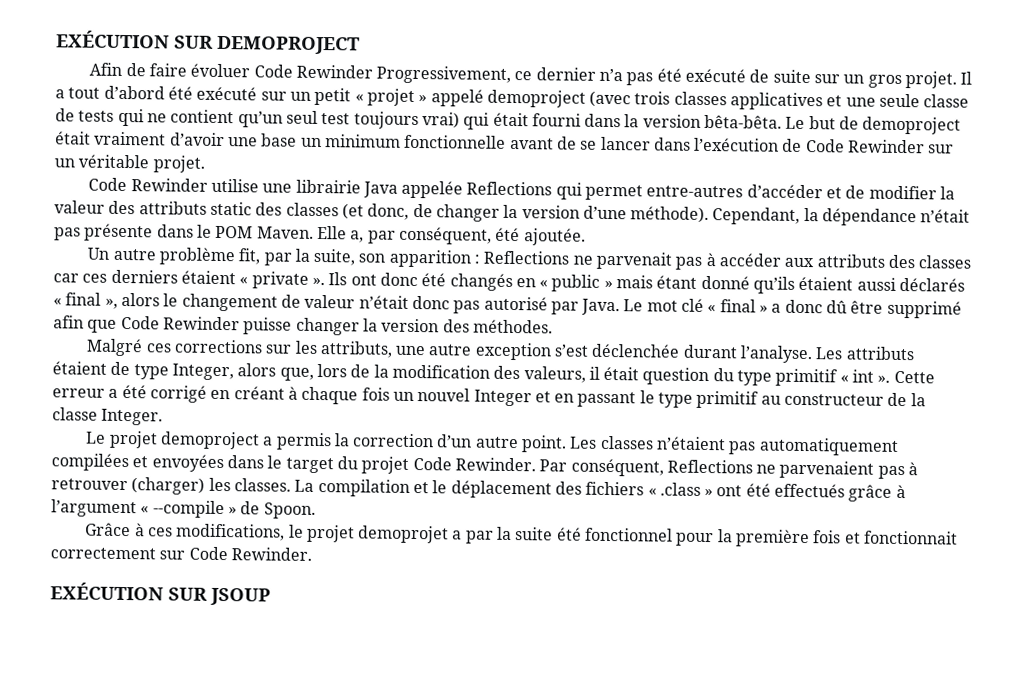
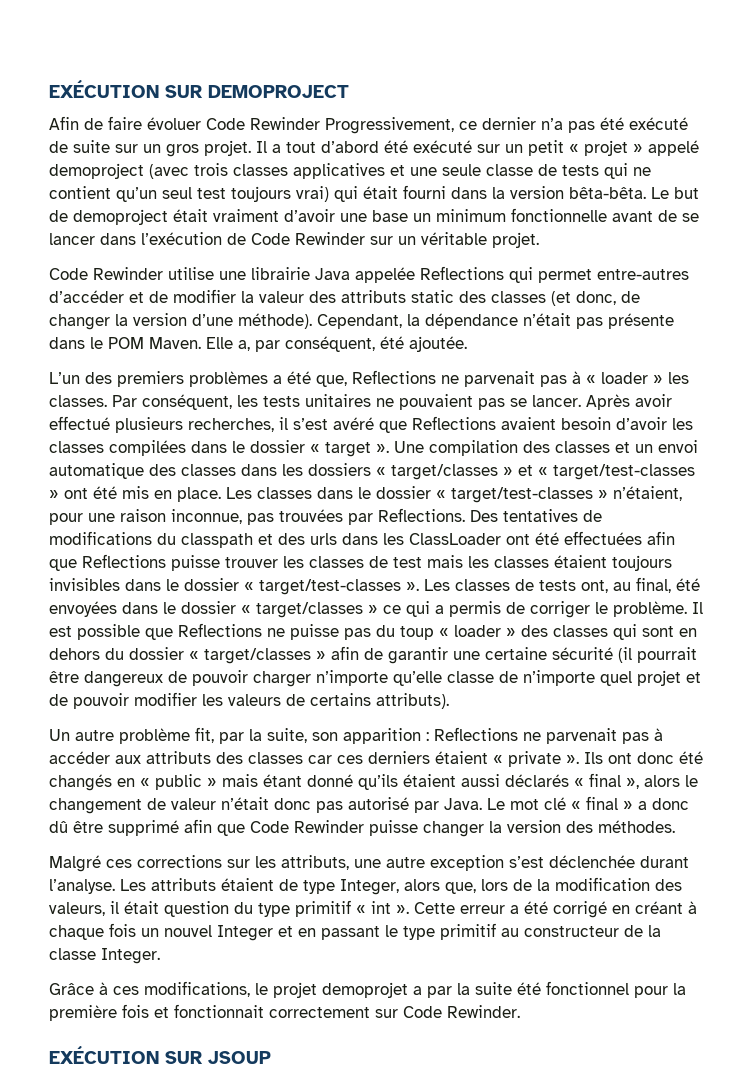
+ L’un des premiers problèmes a été que, Reflections ne parvenait pas à « loader » les classes. Par conséquent, les tests unitaires ne pouvaient pas se lancer. Après avoir effectué plusieurs recherches, il s’est avéré que Reflections avaient besoin d’avoir les classes compilées dans le dossier « target ». Une compilation des classes et un envoi automatique des classes dans les dossiers « target/classes » et « target/test-classes » ont été mis en place. Les classes dans le dossier « target/test-classes » n’étaient, pour une raison inconnue, pas trouvées par Reflections. Des tentatives de modifications du classpath et des urls dans les ClassLoader ont été effectuées afin que Reflections puisse trouver les classes de test mais les classes étaient toujours invisibles dans le dossier « target/test-classes ». Les classes de tests ont, au final, été envoyées dans le dossier « target/classes » ce qui a permis de corriger le problème. Il est possible que Reflections ne puisse pas du toup « loader » des classes qui sont en dehors du dossier « target/classes » afin de garantir une certaine sécurité (il pourrait être dangereux de pouvoir charger n’importe qu’elle classe de n’importe quel projet et de pouvoir modifier les valeurs de certains attributs).
- Le projet demoproject a permis la correction d’un autre point. Les classes n’étaient pas automatiquement compilées et envoyées dans le target du projet Code Rewinder. Par conséquent, Reflections ne parvenaient pas à retrouver (charger) les classes. La compilation et le déplacement des fichiers « .class » ont été effectués grâce à l’argument « --compile » de Spoon.

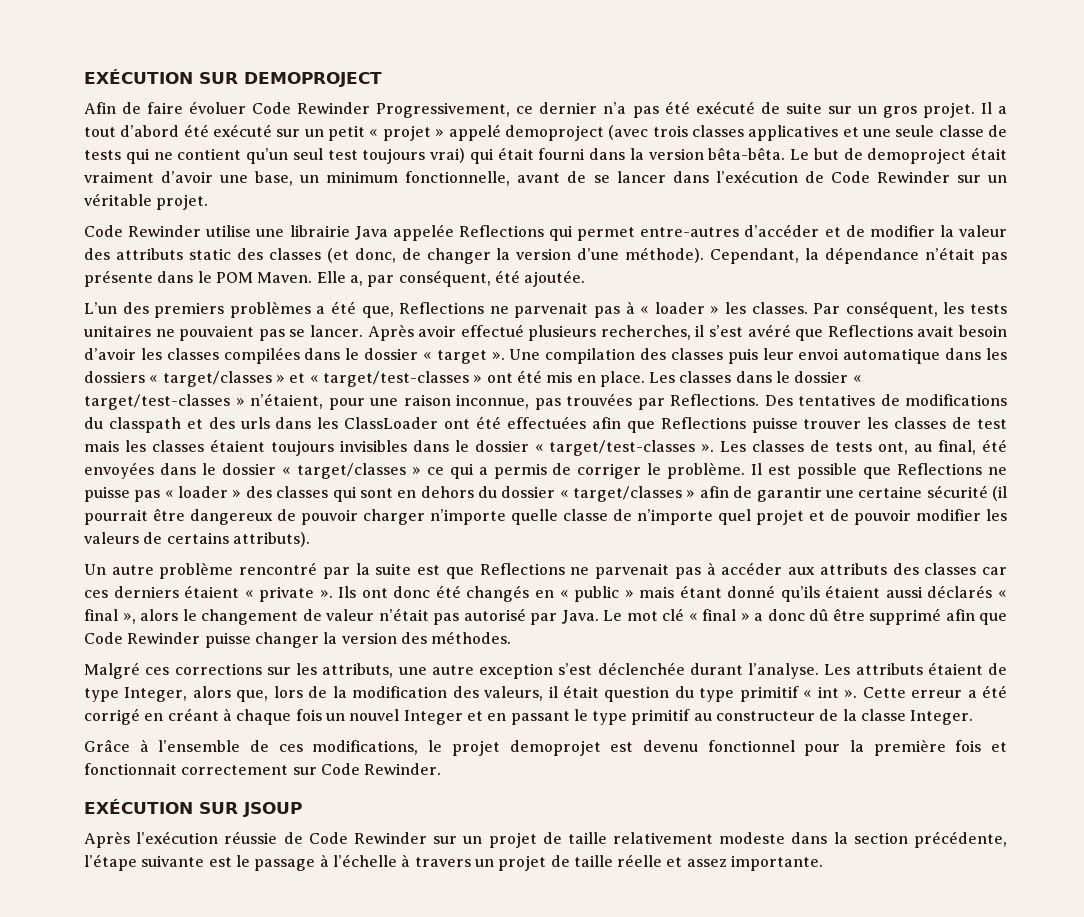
- Le but de demoproject était vraiment d’avoir une base un minimum fonctionnelle avant de se lancer dans l’exécution de Code Rewinder sur un véritable projet.
+ Le but de demoproject était vraiment d’avoir une base, un minimum fonctionnelle, avant de se lancer dans l’exécution de Code Rewinder sur un véritable projet.
- Après avoir effectué plusieurs recherches, il s’est avéré que Reflections avaient besoin d’avoir les classes compilées dans le dossier « target ».
+ Après avoir effectué plusieurs recherches, il s’est avéré que Reflections avait besoin d’avoir les classes compilées dans le dossier « target ».
- Une compilation des classes et un envoi automatique des classes dans les dossiers « target/classes » et « target/test-classes » ont été mis en place.
+ Une compilation des classes puis leur envoi automatique dans les dossiers « target/classes » et « target/test-classes » ont été mis en place.
- Il est possible que Reflections ne puisse pas du toup « loader » des classes qui sont en dehors du dossier « target/classes » afin de garantir une certaine sécurité (il pourrait être dangereux de pouvoir charger n’importe qu’elle classe de n’importe quel projet et de pouvoir modifier les valeurs de certains attributs).
+ Il est possible que Reflections ne puisse pas « loader » des classes qui sont en dehors du dossier « target/classes » afin de garantir une certaine sécurité (il pourrait être dangereux de pouvoir charger n’importe quelle classe de n’importe quel projet et de pouvoir modifier les valeurs de certains attributs).
- Un autre problème fit, par la suite, son apparition : Reflections ne parvenait pas à accéder aux attributs des classes car ces derniers étaient « private ».
+ Un autre problème rencontré par la suite est que Reflections ne parvenait pas à accéder aux attributs des classes car ces derniers étaient « private ».
- Ils ont donc été changés en « public » mais étant donné qu’ils étaient aussi déclarés « final », alors le changement de valeur n’était donc pas autorisé par Java.
+ Ils ont donc été changés en « public » mais étant donné qu’ils étaient aussi déclarés « final », alors le changement de valeur n’était pas autorisé par Java.
- Grâce à ces modifications, le projet demoprojet a par la suite été fonctionnel pour la première fois et fonctionnait correctement sur Code Rewinder.
+ Grâce à l’ensemble de ces modifications, le projet demoprojet est devenu fonctionnel pour la première fois et fonctionnait correctement sur Code Rewinder.
+ Après l’exécution réussie de Code Rewinder sur un projet de taille relativement modeste dans la section précédente, l’étape suivante est le passage à l’échelle à travers un projet de taille réelle et assez importante.

